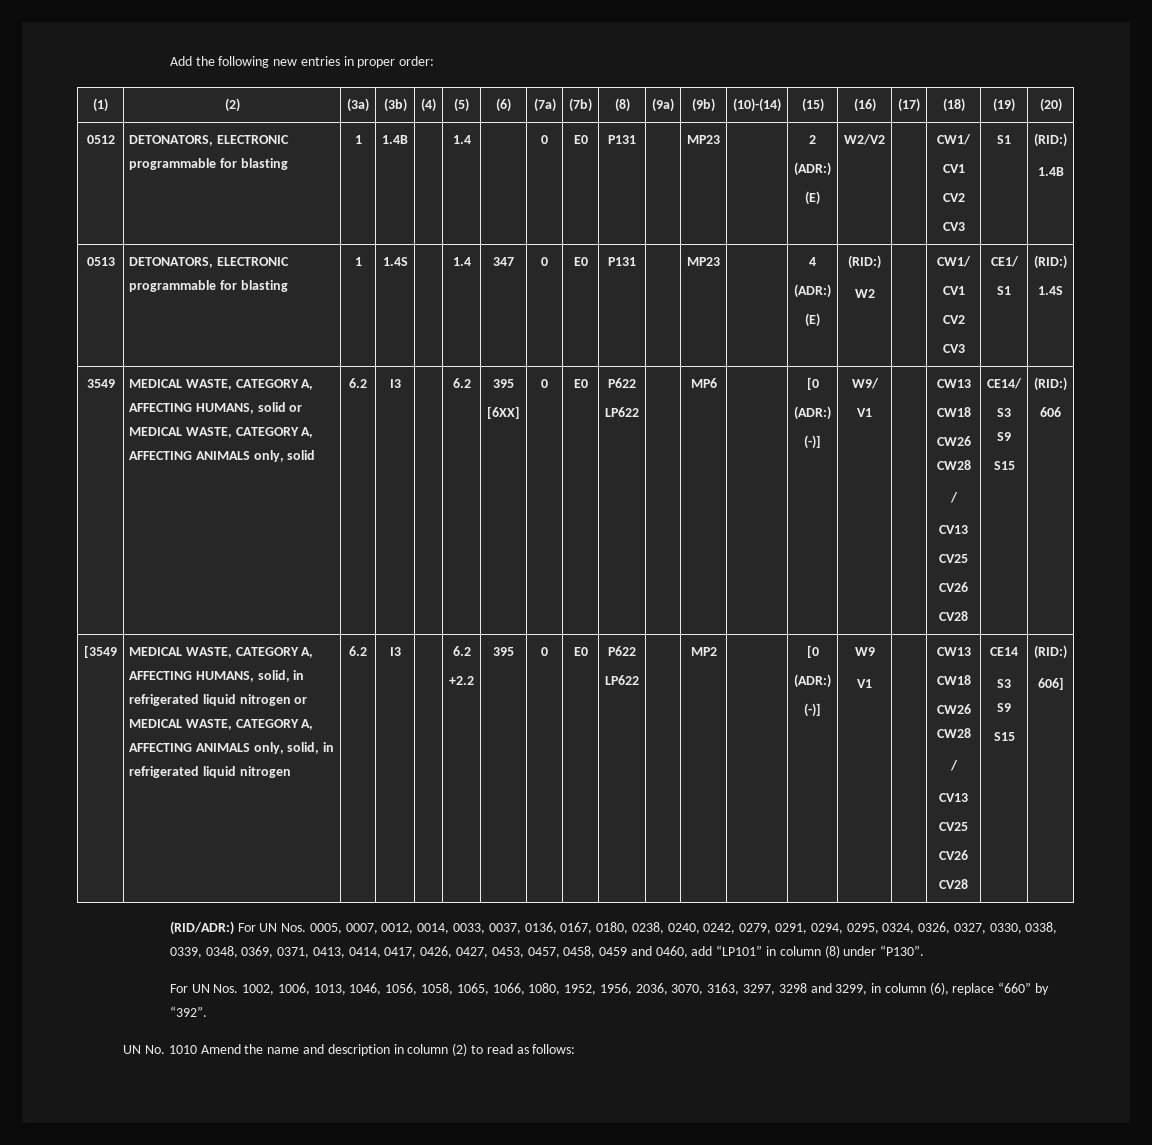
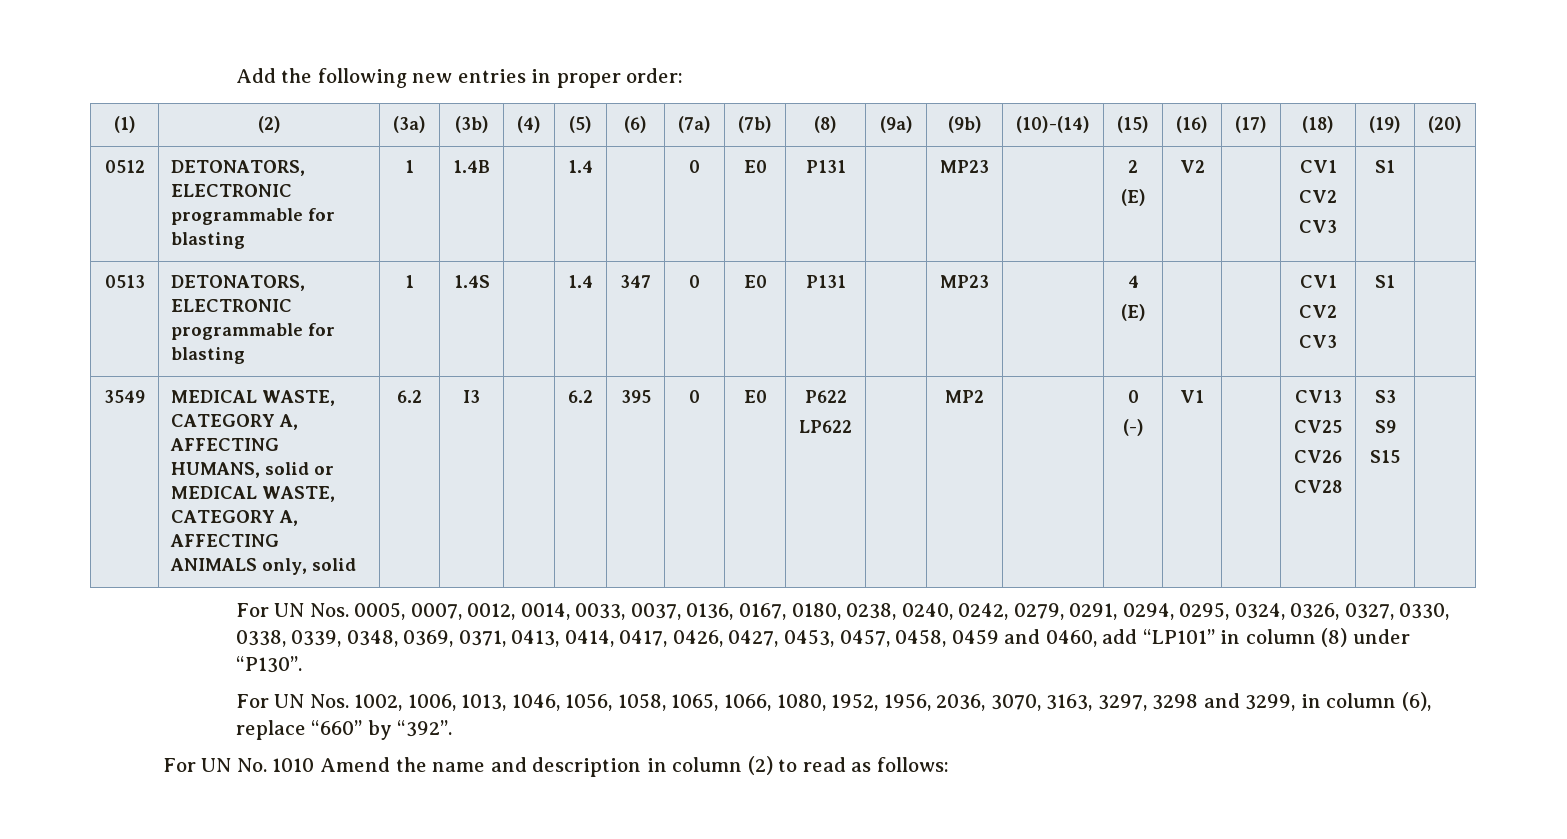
  0512 | DETONATORS, ELECTRONIC programmable for blasting | 1 | 1.4B | | 1.4 | | 0 | E0 | P131 | | MP23 | | 2
- (ADR:)
- (E) | W2/V2 | | CW1/
- CV1
+ (E) | V2 | | CV1
  CV2
- CV3 | S1 | (RID:)
- 1.4B
+ CV3 | S1 |
  0513 | DETONATORS, ELECTRONIC programmable for blasting | 1 | 1.4S | | 1.4 | 347 | 0 | E0 | P131 | | MP23 | | 4
- (ADR:)
- (E) | (RID:)
- W2 | | CW1/
- CV1
+ (E) | | | CV1
  CV2
- CV3 | CE1/
- S1 | (RID:)
- 1.4S
+ CV3 | S1 |
- [6XX] | 0 | E0 | P622
- LP622 | | MP6 | | [0
- (ADR:)
- (-)] | W9/
- V1 | | CW13
- CW18
- CW26 CW28
- /
- CV13
- CV25
- CV26
- CV28 | CE14/
- S3
- S9
- S15 | (RID:)
- 606
- [3549 | MEDICAL WASTE, CATEGORY A, AFFECTING HUMANS, solid, in refrigerated liquid nitrogen or MEDICAL WASTE, CATEGORY A, AFFECTING ANIMALS only, solid, in refrigerated liquid nitrogen | 6.2 | I3 | | 6.2
- +2.2 | 395
- MP2 | | [0
- (ADR:)
- (-)] | W9
- V1 | | CW13
- CW18
- CW26 CW28
- /
- CV13
+ MP2 | | 0
+ (-) | V1 | | CV13
  CV25
  CV26
- CV28 | CE14
- S3
+ CV28 | S3
  S9
- S15 | (RID:)
- 606]
- (RID/ADR:) For UN Nos. 0005, 0007, 0012, 0014, 0033, 0037, 0136, 0167, 0180, 0238, 0240, 0242, 0279, 0291, 0294, 0295, 0324, 0326, 0327, 0330, 0338, 0339, 0348, 0369, 0371, 0413, 0414, 0417, 0426, 0427, 0453, 0457, 0458, 0459 and 0460, add “LP101” in column (8) under “P130”.
+ S15 |
+ For UN Nos. 0005, 0007, 0012, 0014, 0033, 0037, 0136, 0167, 0180, 0238, 0240, 0242, 0279, 0291, 0294, 0295, 0324, 0326, 0327, 0330, 0338, 0339, 0348, 0369, 0371, 0413, 0414, 0417, 0426, 0427, 0453, 0457, 0458, 0459 and 0460, add “LP101” in column (8) under “P130”.
- UN No. 1010 Amend the name and description in column (2) to read as follows:
+ For UN No. 1010 Amend the name and description in column (2) to read as follows:

